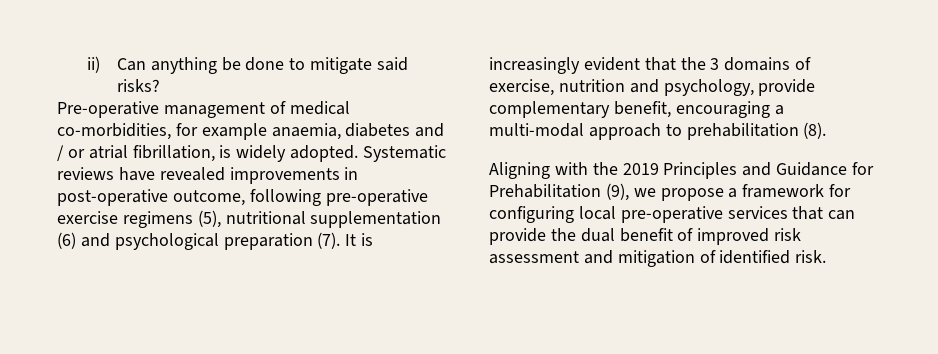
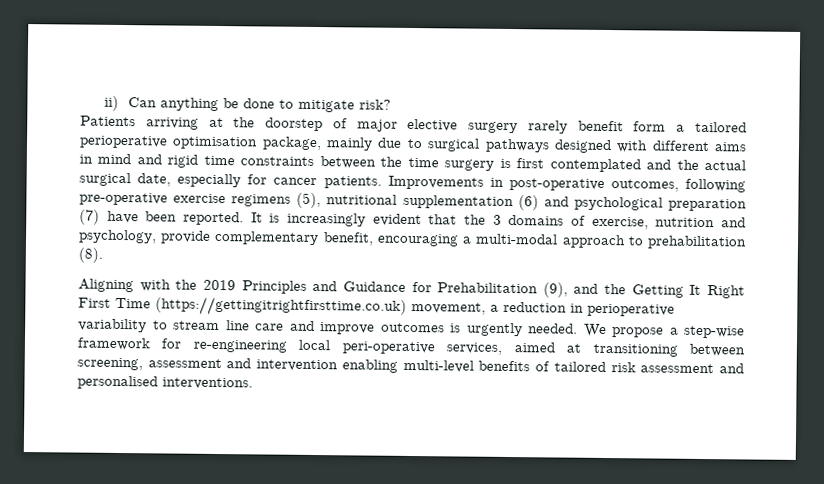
- ii) Can anything be done to mitigate said risks?
- Pre-operative management of medical co-morbidities, for example anaemia, diabetes and / or atrial fibrillation, is widely adopted. Systematic reviews have revealed improvements in post-operative outcome, following pre-operative exercise regimens (5), nutritional supplementation (6) and psychological preparation (7).
+ ii) Can anything be done to mitigate risk?
+ Patients arriving at the doorstep of major elective surgery rarely benefit form a tailored perioperative optimisation package, mainly due to surgical pathways designed with different aims in mind and rigid time constraints between the time surgery is first contemplated and the actual surgical date, especially for cancer patients. Improvements in post-operative outcomes, following pre-operative exercise regimens (5), nutritional supplementation (6) and psychological preparation (7) have been reported.
- Aligning with the 2019 Principles and Guidance for Prehabilitation (9), we propose a framework for configuring local pre-operative services that can provide the dual benefit of improved risk assessment and mitigation of identified risk.
+ Aligning with the 2019 Principles and Guidance for Prehabilitation (9), and the Getting It Right First Time (https://gettingitrightfirsttime.co.uk) movement, a reduction in perioperative variability to stream line care and improve outcomes is urgently needed. We propose a step-wise framework for re-engineering local peri-operative services, aimed at transitioning between screening, assessment and intervention enabling multi-level benefits of tailored risk assessment and personalised interventions.

